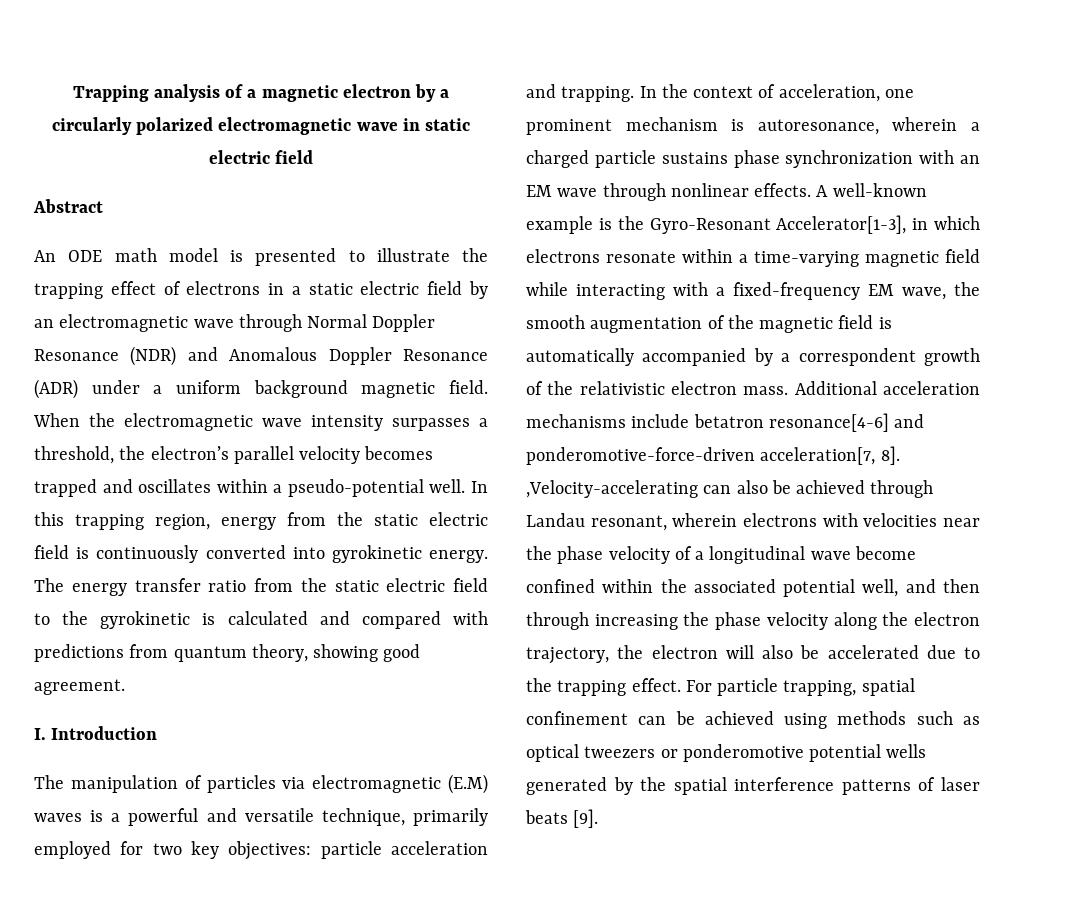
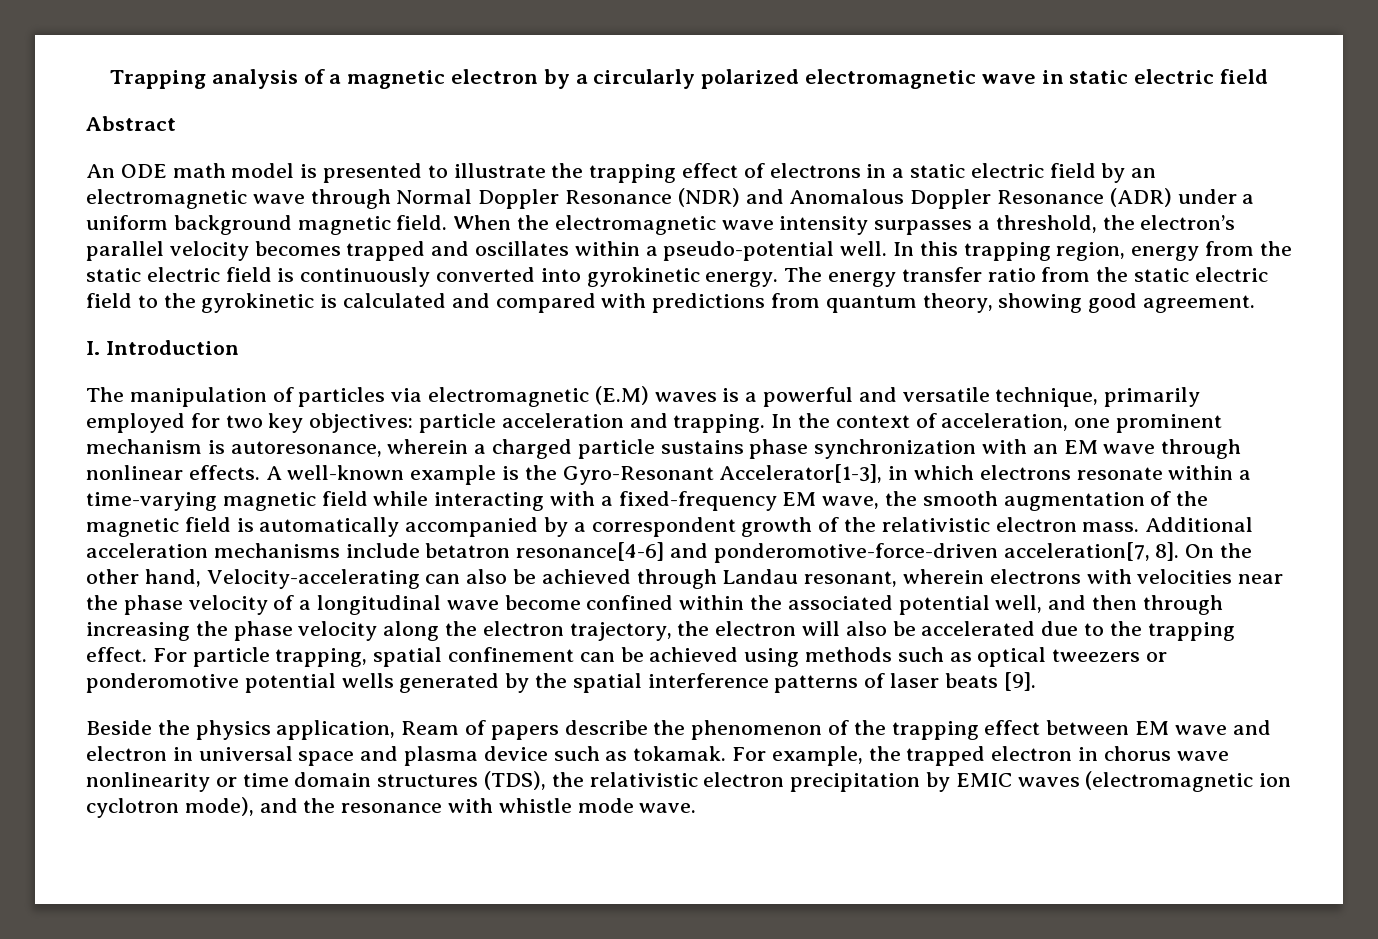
- Additional acceleration mechanisms include betatron resonance[4-6] and ponderomotive-force-driven acceleration[7, 8]. ,Velocity-accelerating can also be achieved through Landau resonant, wherein electrons with velocities near the phase velocity of a longitudinal wave become confined within the associated potential well, and then through increasing the phase velocity along the electron trajectory, the electron will also be accelerated due to the trapping effect.
+ Additional acceleration mechanisms include betatron resonance[4-6] and ponderomotive-force-driven acceleration[7, 8]. On the other hand, Velocity-accelerating can also be achieved through Landau resonant, wherein electrons with velocities near the phase velocity of a longitudinal wave become confined within the associated potential well, and then through increasing the phase velocity along the electron trajectory, the electron will also be accelerated due to the trapping effect.
+ Beside the physics application, Ream of papers describe the phenomenon of the trapping effect between EM wave and electron in universal space and plasma device such as tokamak. For example, the trapped electron in chorus wave nonlinearity or time domain structures (TDS), the relativistic electron precipitation by EMIC waves (electromagnetic ion cyclotron mode), and the resonance with whistle mode wave.

